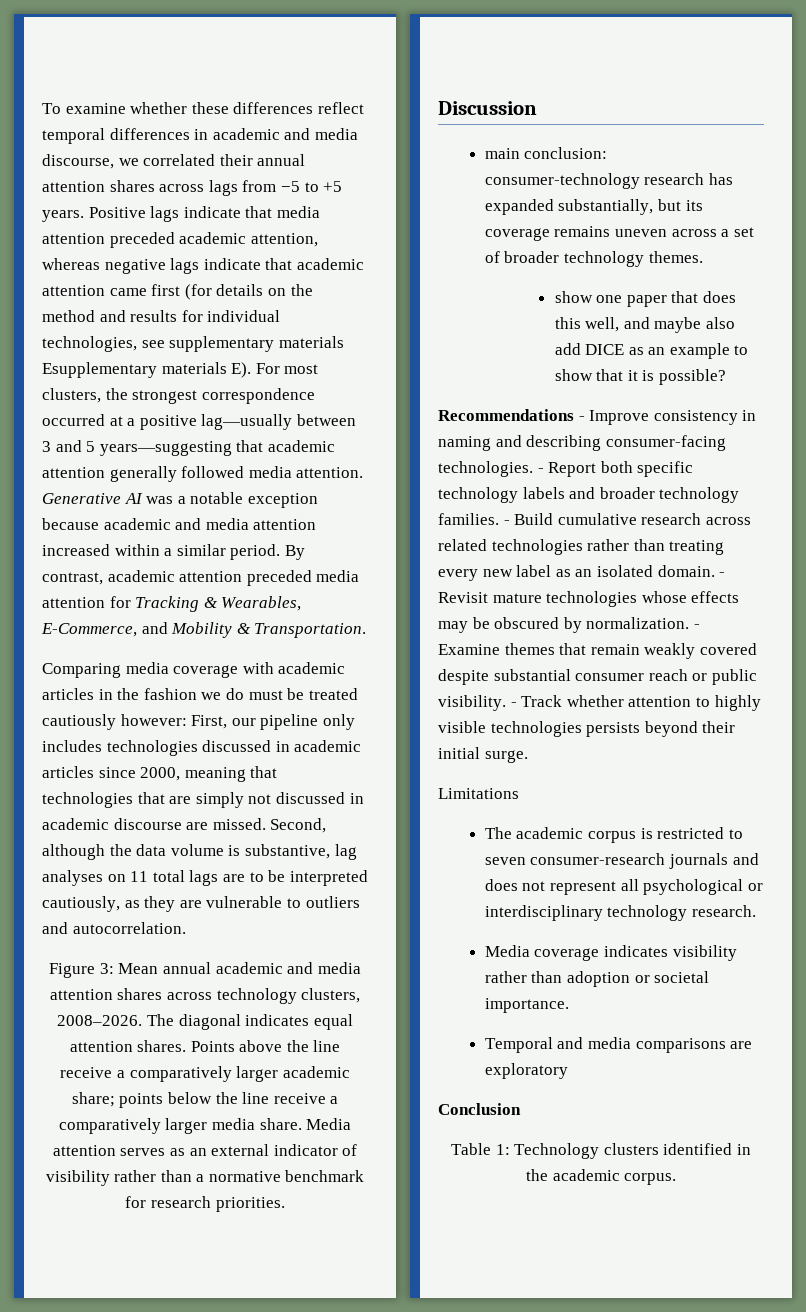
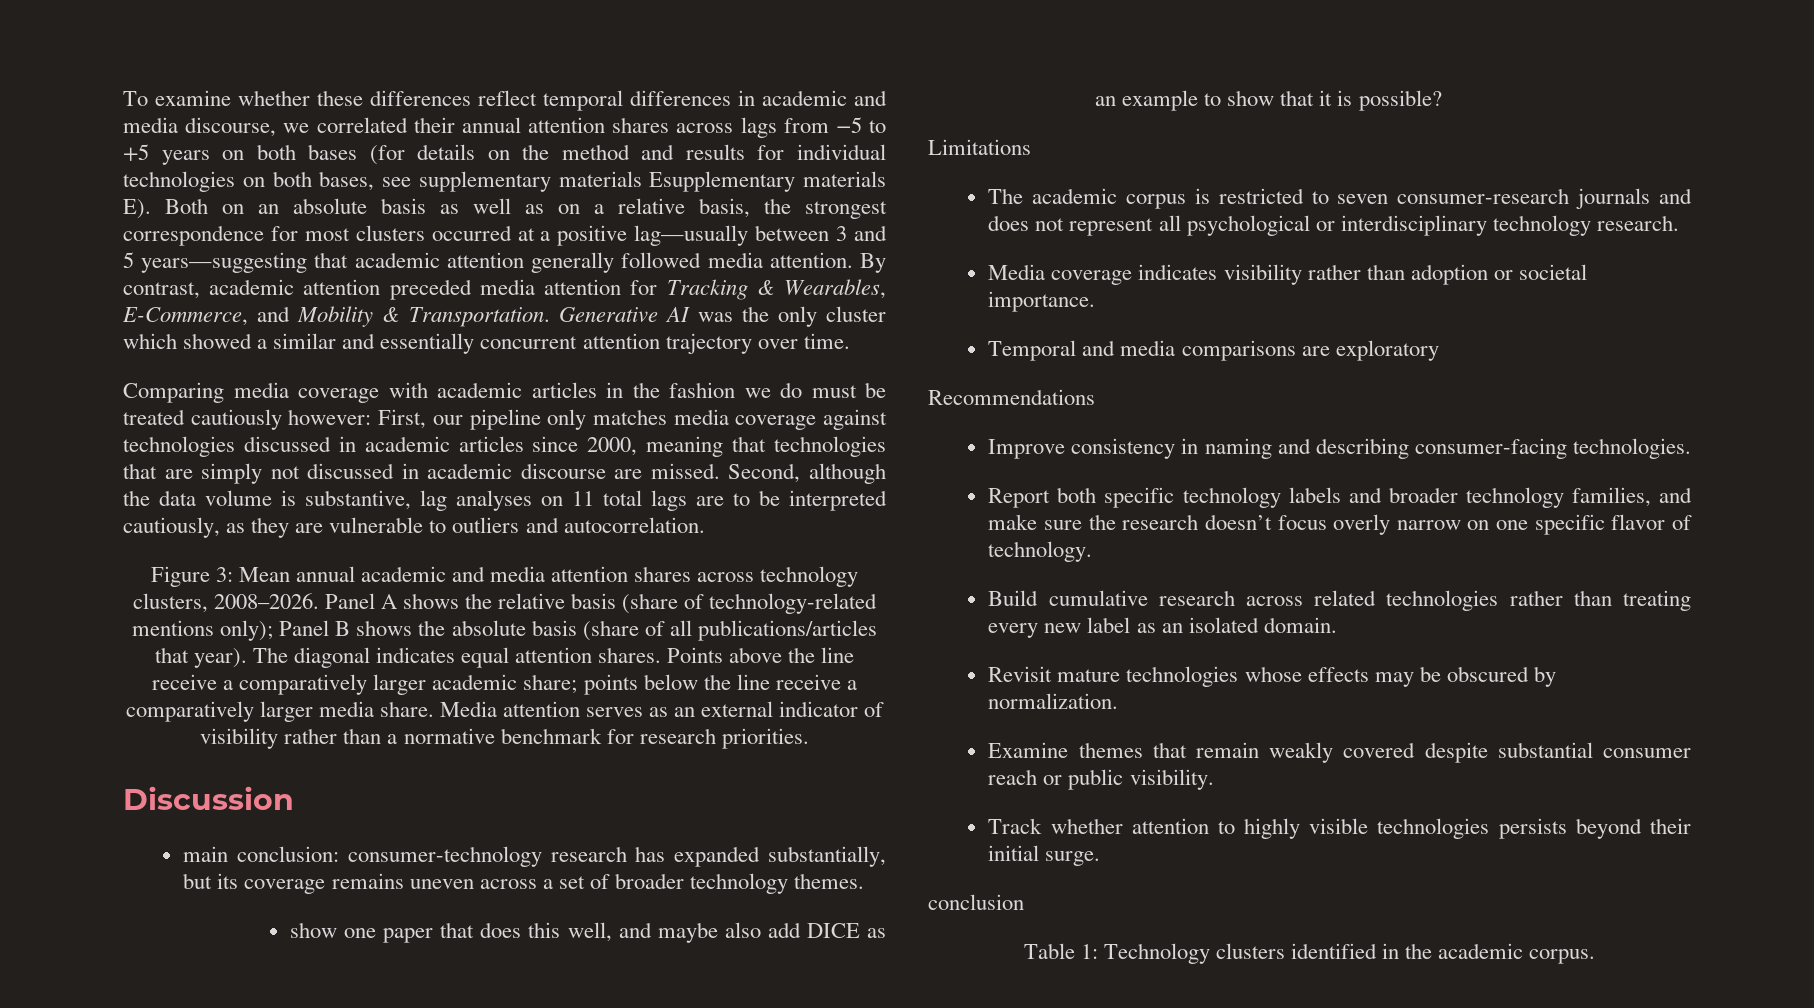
- To examine whether these differences reflect temporal differences in academic and media discourse, we correlated their annual attention shares across lags from −5 to +5 years. Positive lags indicate that media attention preceded academic attention, whereas negative lags indicate that academic attention came first (for details on the method and results for individual technologies, see supplementary materials Esupplementary materials E). For most clusters, the strongest correspondence occurred at a positive lag—usually between 3 and 5 years—suggesting that academic attention generally followed media attention.
+ To examine whether these differences reflect temporal differences in academic and media discourse, we correlated their annual attention shares across lags from −5 to +5 years on both bases (for details on the method and results for individual technologies on both bases, see supplementary materials Esupplementary materials E). Both on an absolute basis as well as on a relative basis, the strongest correspondence for most clusters occurred at a positive lag—usually between 3 and 5 years—suggesting that academic attention generally followed media attention.
- Generative AI was a notable exception because academic and media attention increased within a similar period.
+ Generative AI was the only cluster which showed a similar and essentially concurrent attention trajectory over time.
- Comparing media coverage with academic articles in the fashion we do must be treated cautiously however: First, our pipeline only includes technologies discussed in academic articles since 2000, meaning that technologies that are simply not discussed in academic discourse are missed.
+ Comparing media coverage with academic articles in the fashion we do must be treated cautiously however: First, our pipeline only matches media coverage against technologies discussed in academic articles since 2000, meaning that technologies that are simply not discussed in academic discourse are missed.
+ Panel A shows the relative basis (share of technology-related mentions only); Panel B shows the absolute basis (share of all publications/articles that year).
- Recommendations - Improve consistency in naming and describing consumer-facing technologies. - Report both specific technology labels and broader technology families. - Build cumulative research across related technologies rather than treating every new label as an isolated domain. - Revisit mature technologies whose effects may be obscured by normalization. - Examine themes that remain weakly covered despite substantial consumer reach or public visibility. - Track whether attention to highly visible technologies persists beyond their initial surge.
- Conclusion
+ Recommendations
+ Improve consistency in naming and describing consumer-facing technologies.
+ Report both specific technology labels and broader technology families, and make sure the research doesn’t focus overly narrow on one specific flavor of technology.
+ Build cumulative research across related technologies rather than treating every new label as an isolated domain.
+ Revisit mature technologies whose effects may be obscured by normalization.
+ Examine themes that remain weakly covered despite substantial consumer reach or public visibility.
+ Track whether attention to highly visible technologies persists beyond their initial surge.
+ conclusion

